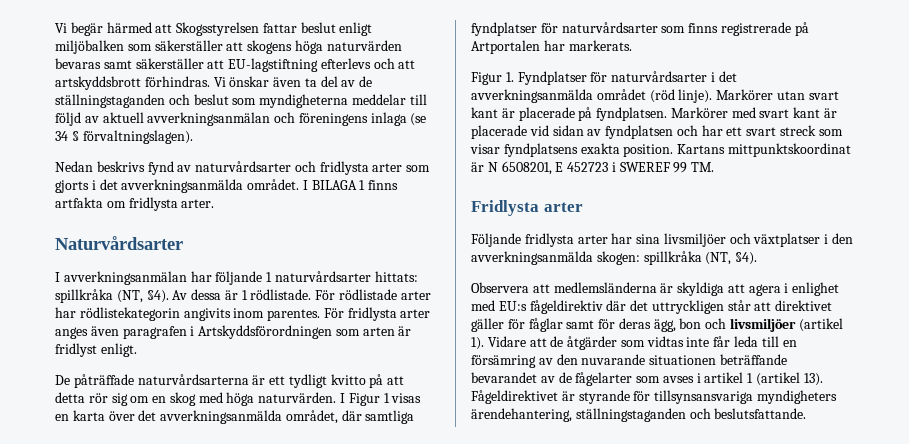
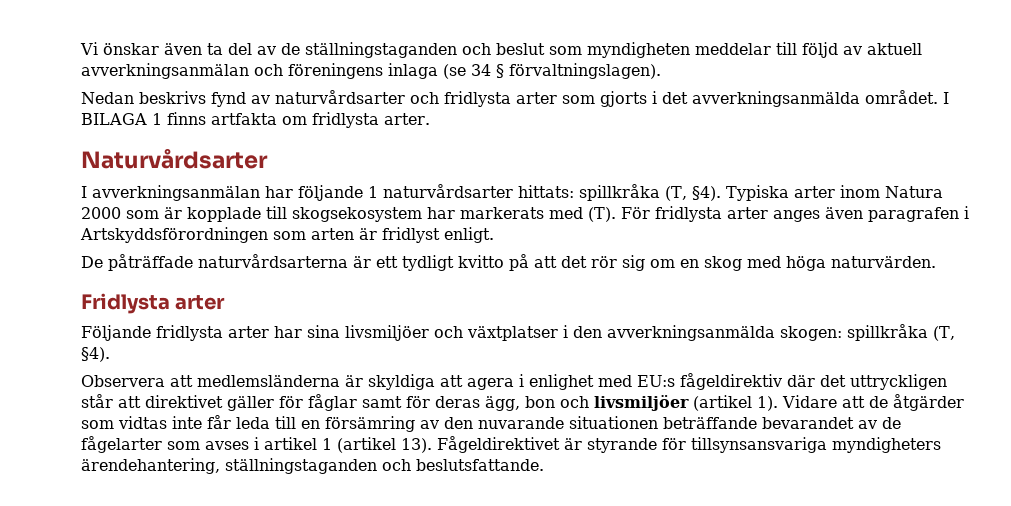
- Vi begär härmed att Skogsstyrelsen fattar beslut enligt miljöbalken som säkerställer att skogens höga naturvärden bevaras samt säkerställer att EU-lagstiftning efterlevs och att artskyddsbrott förhindras. Vi önskar även ta del av de ställningstaganden och beslut som myndigheterna meddelar till följd av aktuell avverkningsanmälan och föreningens inlaga (se 34 § förvaltningslagen).
+ Vi önskar även ta del av de ställningstaganden och beslut som myndigheten meddelar till följd av aktuell avverkningsanmälan och föreningens inlaga (se 34 § förvaltningslagen).
- I avverkningsanmälan har följande 1 naturvårdsarter hittats: spillkråka (NT, §4). Av dessa är 1 rödlistade. För rödlistade arter har rödlistekategorin angivits inom parentes. För fridlysta arter anges även paragrafen i Artskyddsförordningen som arten är fridlyst enligt.
+ I avverkningsanmälan har följande 1 naturvårdsarter hittats: spillkråka (T, §4). Typiska arter inom Natura 2000 som är kopplade till skogsekosystem har markerats med (T). För fridlysta arter anges även paragrafen i Artskyddsförordningen som arten är fridlyst enligt.
- De påträffade naturvårdsarterna är ett tydligt kvitto på att detta rör sig om en skog med höga naturvärden. I Figur 1 visas en karta över det avverkningsanmälda området, där samtliga fyndplatser för naturvårdsarter som finns registrerade på Artportalen har markerats.
- Figur 1. Fyndplatser för naturvårdsarter i det avverkningsanmälda området (röd linje). Markörer utan svart kant är placerade på fyndplatsen. Markörer med svart kant är placerade vid sidan av fyndplatsen och har ett svart streck som visar fyndplatsens exakta position. Kartans mittpunktskoordinat är N 6508201, E 452723 i SWEREF 99 TM.
+ De påträffade naturvårdsarterna är ett tydligt kvitto på att det rör sig om en skog med höga naturvärden.
- Följande fridlysta arter har sina livsmiljöer och växtplatser i den avverkningsanmälda skogen: spillkråka (NT, §4).
+ Följande fridlysta arter har sina livsmiljöer och växtplatser i den avverkningsanmälda skogen: spillkråka (T, §4).

